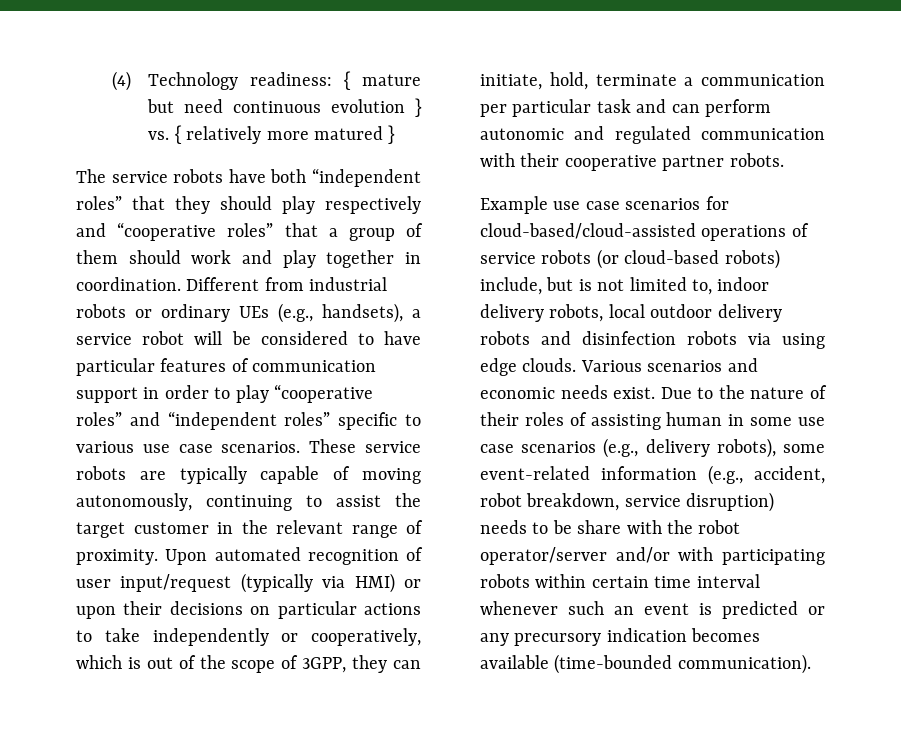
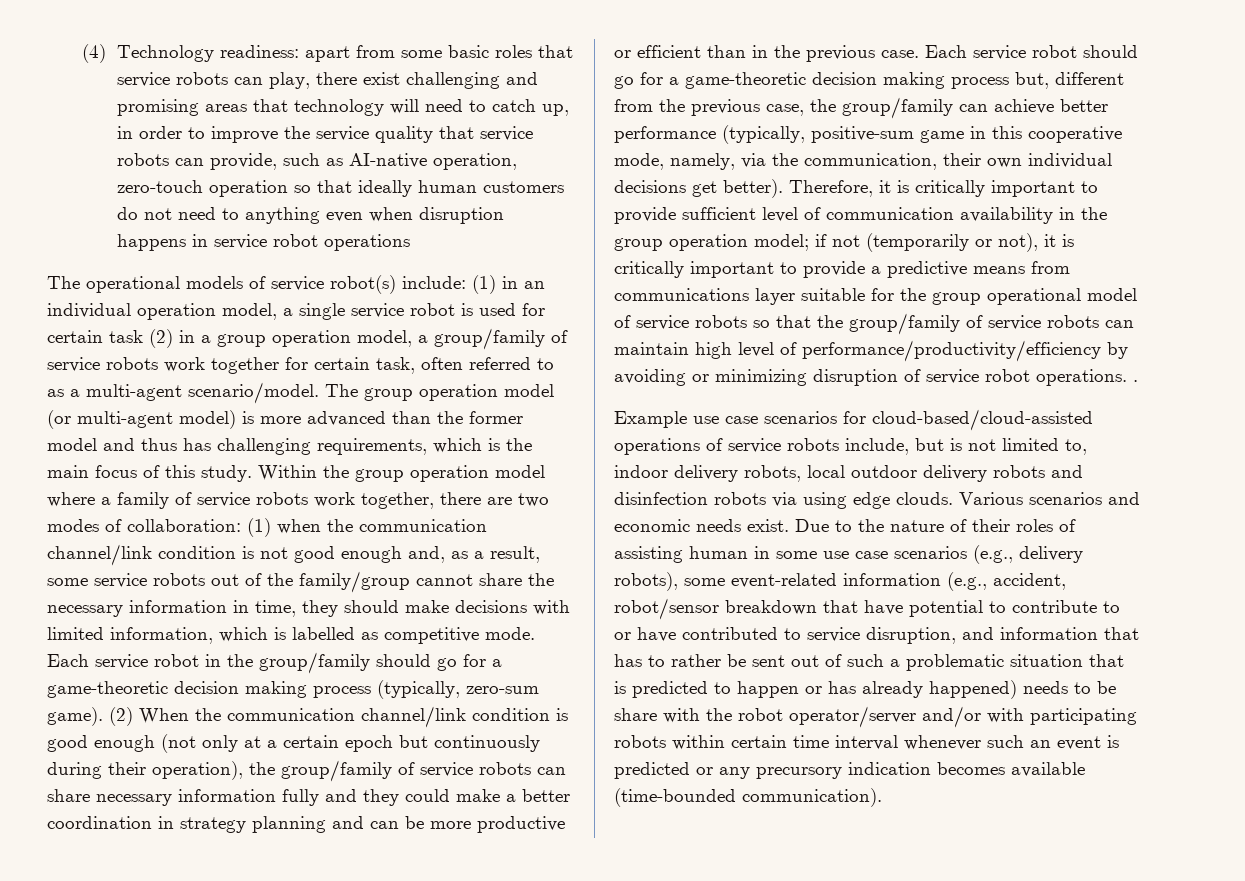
- (4) Technology readiness: { mature but need continuous evolution } vs. { relatively more matured }
- The service robots have both “independent roles” that they should play respectively and “cooperative roles” that a group of them should work and play together in coordination. Different from industrial robots or ordinary UEs (e.g., handsets), a service robot will be considered to have particular features of communication support in order to play “cooperative roles” and “independent roles” specific to various use case scenarios. These service robots are typically capable of moving autonomously, continuing to assist the target customer in the relevant range of proximity. Upon automated recognition of user input/request (typically via HMI) or upon their decisions on particular actions to take independently or cooperatively, which is out of the scope of 3GPP, they can initiate, hold, terminate a communication per particular task and can perform autonomic and regulated communication with their cooperative partner robots.
+ (4) Technology readiness: apart from some basic roles that service robots can play, there exist challenging and promising areas that technology will need to catch up, in order to improve the service quality that service robots can provide, such as AI-native operation, zero-touch operation so that ideally human customers do not need to anything even when disruption happens in service robot operations
+ The operational models of service robot(s) include: (1) in an individual operation model, a single service robot is used for certain task (2) in a group operation model, a group/family of service robots work together for certain task, often referred to as a multi-agent scenario/model. The group operation model (or multi-agent model) is more advanced than the former model and thus has challenging requirements, which is the main focus of this study. Within the group operation model where a family of service robots work together, there are two modes of collaboration: (1) when the communication channel/link condition is not good enough and, as a result, some service robots out of the family/group cannot share the necessary information in time, they should make decisions with limited information, which is labelled as competitive mode. Each service robot in the group/family should go for a game-theoretic decision making process (typically, zero-sum game). (2) When the communication channel/link condition is good enough (not only at a certain epoch but continuously during their operation), the group/family of service robots can share necessary information fully and they could make a better coordination in strategy planning and can be more productive or efficient than in the previous case. Each service robot should go for a game-theoretic decision making process but, different from the previous case, the group/family can achieve better performance (typically, positive-sum game in this cooperative mode, namely, via the communication, their own individual decisions get better). Therefore, it is critically important to provide sufficient level of communication availability in the group operation model; if not (temporarily or not), it is critically important to provide a predictive means from communications layer suitable for the group operational model of service robots so that the group/family of service robots can maintain high level of performance/productivity/efficiency by avoiding or minimizing disruption of service robot operations. .
- Example use case scenarios for cloud-based/cloud-assisted operations of service robots (or cloud-based robots) include, but is not limited to, indoor delivery robots, local outdoor delivery robots and disinfection robots via using edge clouds.
+ Example use case scenarios for cloud-based/cloud-assisted operations of service robots include, but is not limited to, indoor delivery robots, local outdoor delivery robots and disinfection robots via using edge clouds.
- Due to the nature of their roles of assisting human in some use case scenarios (e.g., delivery robots), some event-related information (e.g., accident, robot breakdown, service disruption) needs to be share with the robot operator/server and/or with participating robots within certain time interval whenever such an event is predicted or any precursory indication becomes available (time-bounded communication).
+ Due to the nature of their roles of assisting human in some use case scenarios (e.g., delivery robots), some event-related information (e.g., accident, robot/sensor breakdown that have potential to contribute to or have contributed to service disruption, and information that has to rather be sent out of such a problematic situation that is predicted to happen or has already happened) needs to be share with the robot operator/server and/or with participating robots within certain time interval whenever such an event is predicted or any precursory indication becomes available (time-bounded communication).

